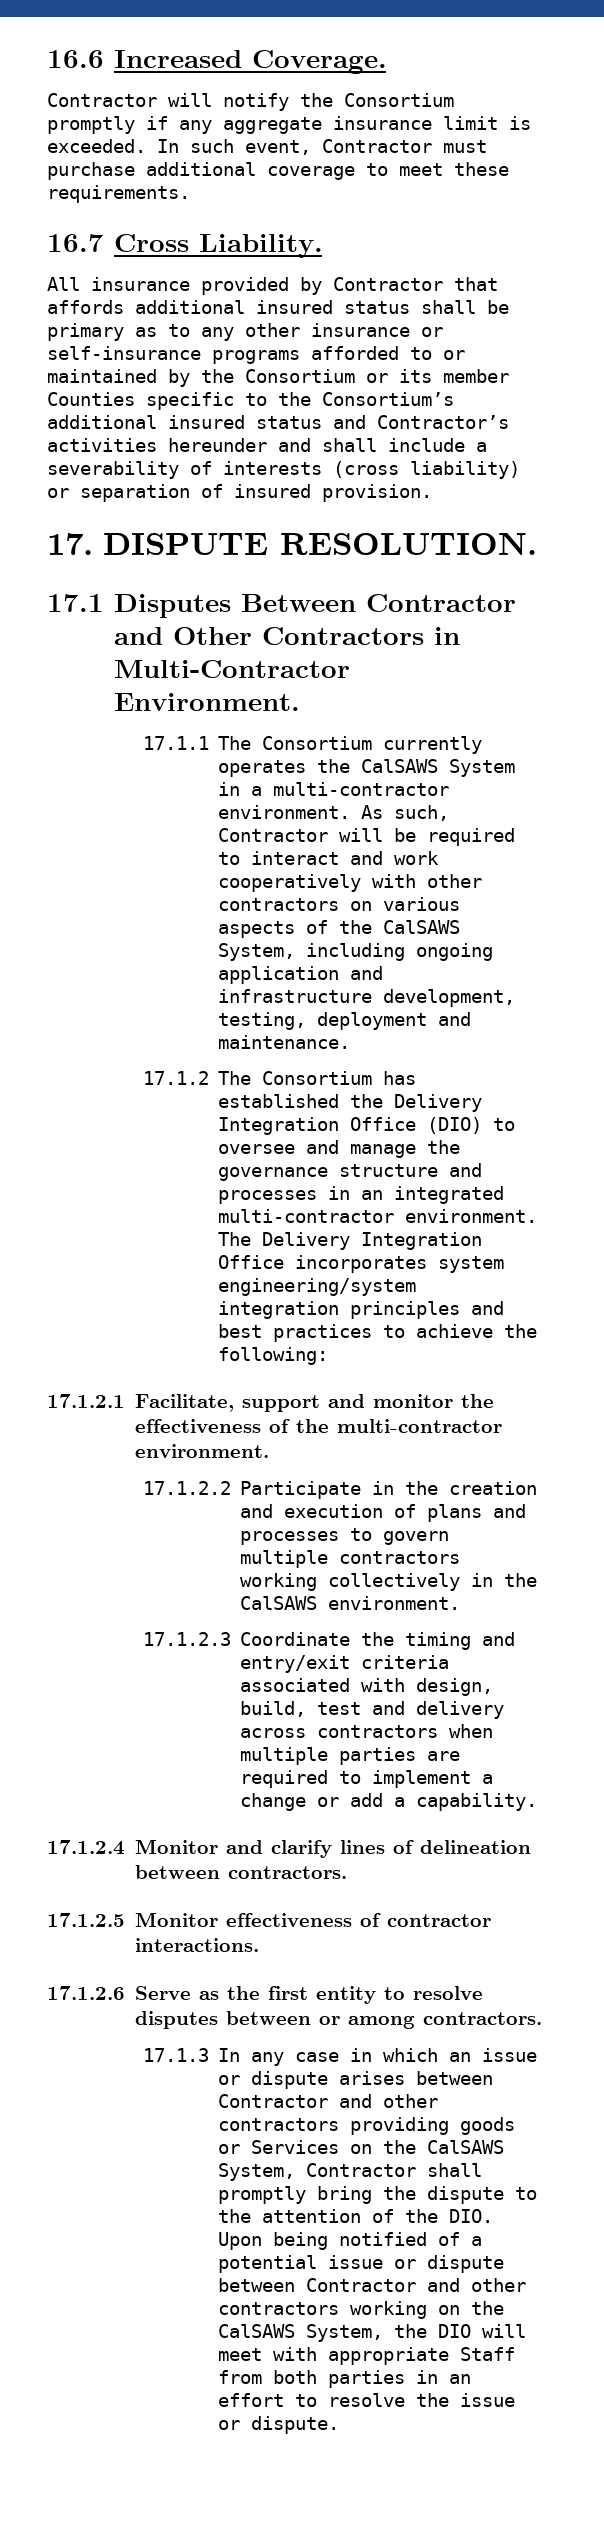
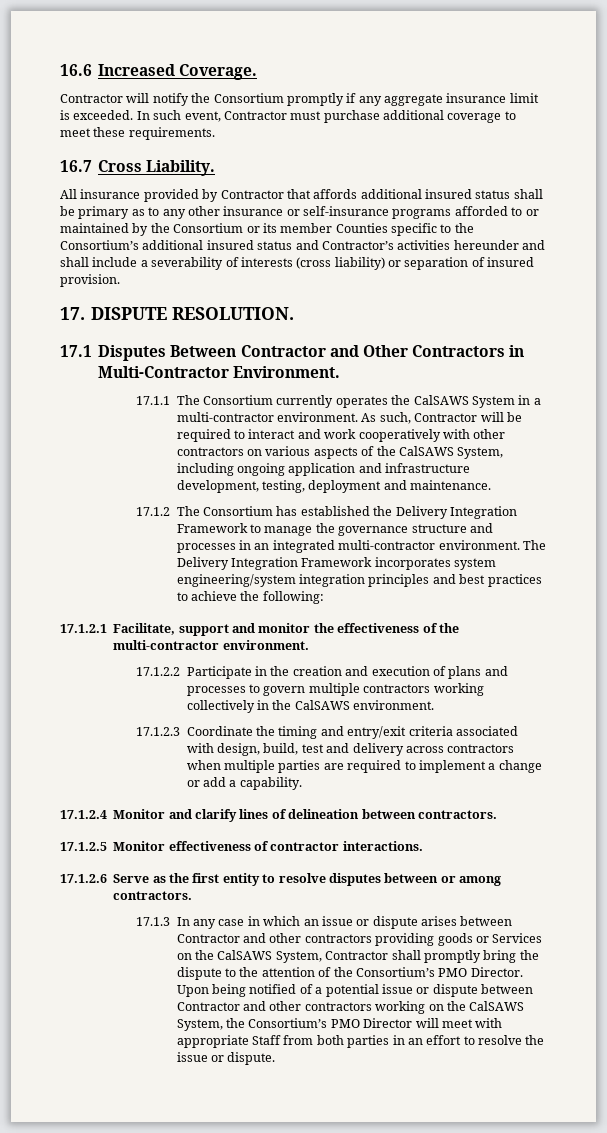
- 17.1.2 The Consortium has established the Delivery Integration Office (DIO) to oversee and manage the governance structure and processes in an integrated multi-contractor environment.
+ 17.1.2 The Consortium has established the Delivery Integration Framework to manage the governance structure and processes in an integrated multi-contractor environment.
- The Delivery Integration Office incorporates system engineering/system integration principles and best practices to achieve the following:
+ The Delivery Integration Framework incorporates system engineering/system integration principles and best practices to achieve the following:
- 17.1.3 In any case in which an issue or dispute arises between Contractor and other contractors providing goods or Services on the CalSAWS System, Contractor shall promptly bring the dispute to the attention of the DIO. Upon being notified of a potential issue or dispute between Contractor and other contractors working on the CalSAWS System, the DIO will meet with appropriate Staff from both parties in an effort to resolve the issue or dispute.
+ 17.1.3 In any case in which an issue or dispute arises between Contractor and other contractors providing goods or Services on the CalSAWS System, Contractor shall promptly bring the dispute to the attention of the Consortium’s PMO Director. Upon being notified of a potential issue or dispute between Contractor and other contractors working on the CalSAWS System, the Consortium’s PMO Director will meet with appropriate Staff from both parties in an effort to resolve the issue or dispute.

